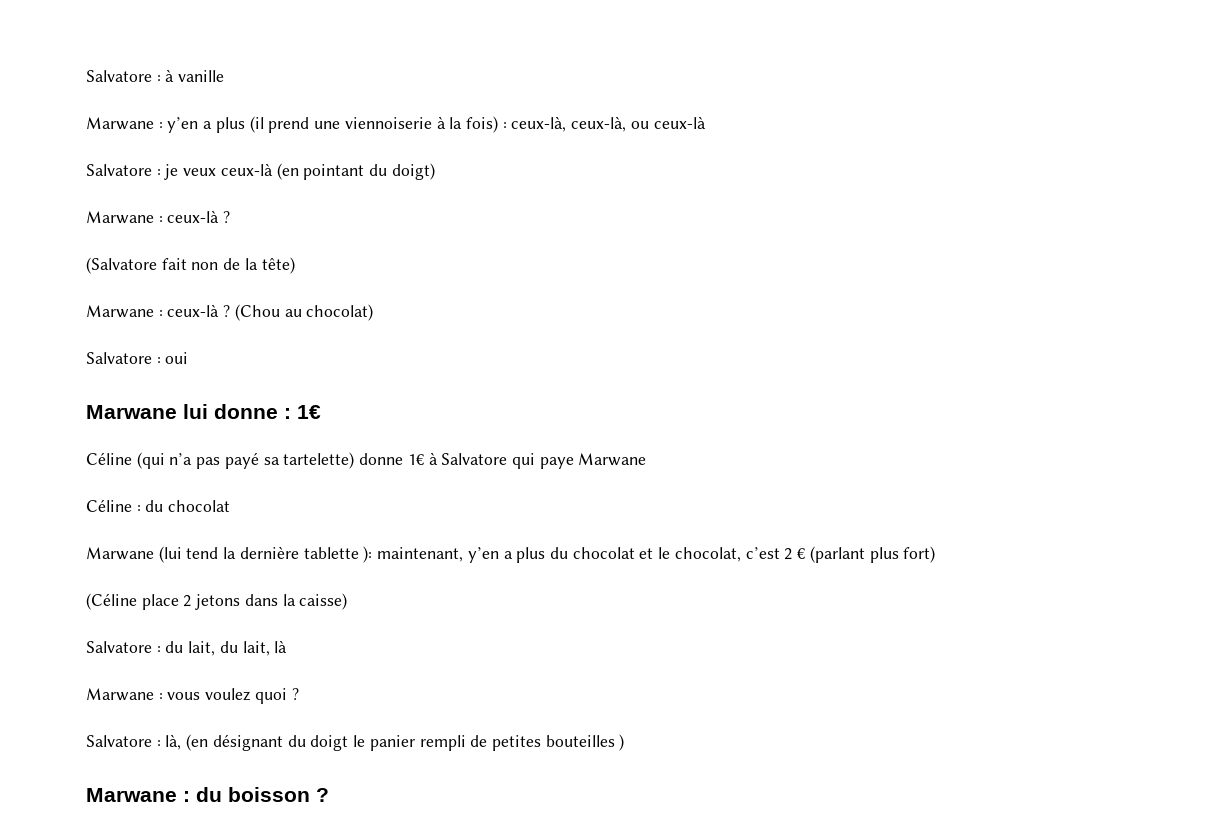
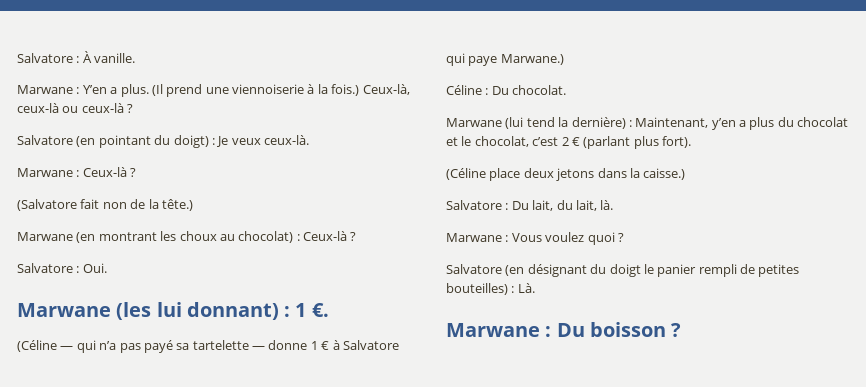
- Salvatore : à vanille
- Marwane : y’en a plus (il prend une viennoiserie à la fois) : ceux-là, ceux-là, ou ceux-là
- Salvatore : je veux ceux-là (en pointant du doigt)
- Marwane : ceux-là ?
+ Salvatore : À vanille.
+ Marwane : Y’en a plus. (Il prend une viennoiserie à la fois.) Ceux-là, ceux-là ou ceux-là ?
+ Salvatore (en pointant du doigt) : Je veux ceux-là.
+ Marwane : Ceux-là ?
- (Salvatore fait non de la tête)
- Marwane : ceux-là ? (Chou au chocolat)
- Salvatore : oui
- Marwane lui donne : 1€
- Céline (qui n’a pas payé sa tartelette) donne 1€ à Salvatore qui paye Marwane
+ (Salvatore fait non de la tête.)
+ Marwane (en montrant les choux au chocolat) : Ceux-là ?
+ Salvatore : Oui.
+ Marwane (les lui donnant) : 1 €.
+ (Céline — qui n’a pas payé sa tartelette — donne 1 € à Salvatore qui paye Marwane.)
- Céline : du chocolat
+ Céline : Du chocolat.
- Marwane (lui tend la dernière tablette ): maintenant, y’en a plus du chocolat et le chocolat, c’est 2 € (parlant plus fort)
+ Marwane (lui tend la dernière) : Maintenant, y’en a plus du chocolat et le chocolat, c’est 2 € (parlant plus fort).
- (Céline place 2 jetons dans la caisse)
- Salvatore : du lait, du lait, là
- Marwane : vous voulez quoi ?
+ (Céline place deux jetons dans la caisse.)
+ Salvatore : Du lait, du lait, là.
+ Marwane : Vous voulez quoi ?
- Salvatore : là, (en désignant du doigt le panier rempli de petites bouteilles )
- Marwane : du boisson ?
+ Salvatore (en désignant du doigt le panier rempli de petites bouteilles) : Là.
+ Marwane : Du boisson ?

